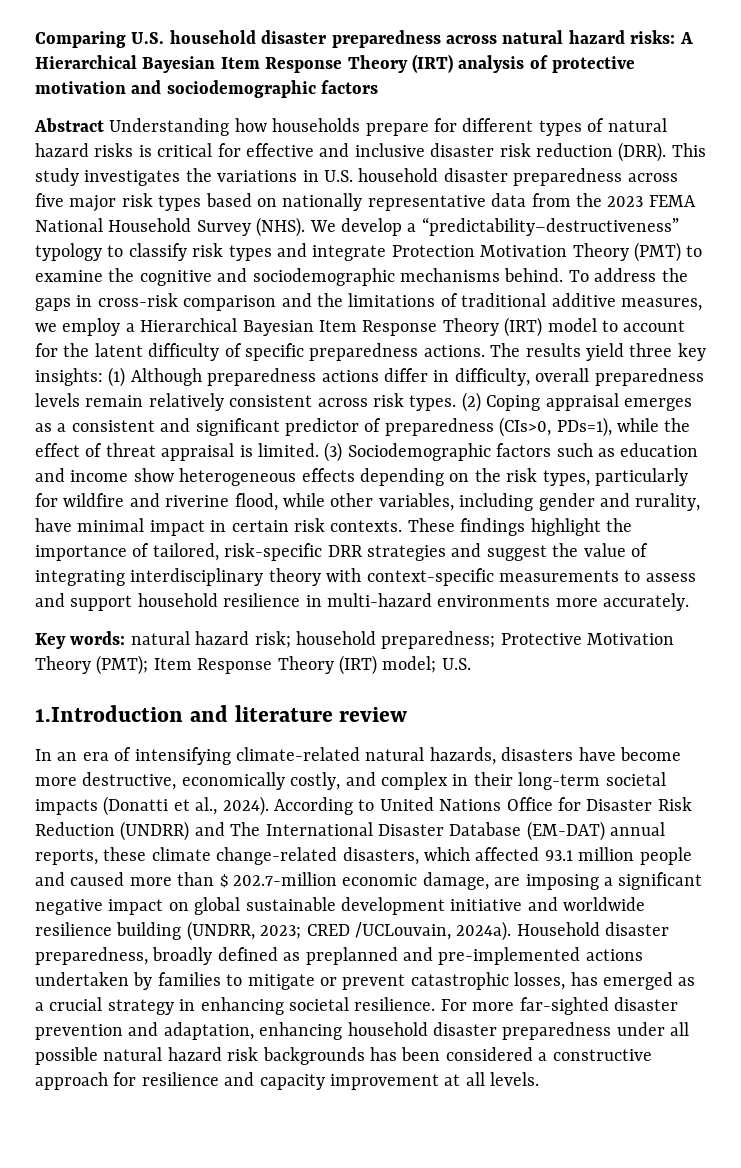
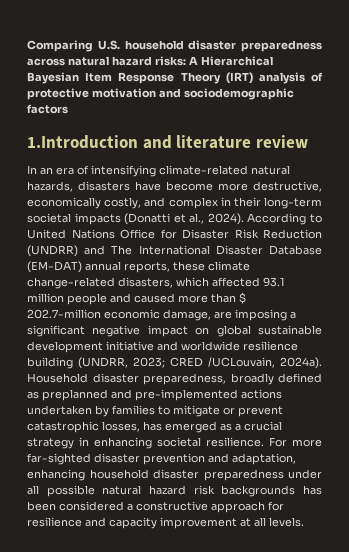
- Abstract Understanding how households prepare for different types of natural hazard risks is critical for effective and inclusive disaster risk reduction (DRR). This study investigates the variations in U.S. household disaster preparedness across five major risk types based on nationally representative data from the 2023 FEMA National Household Survey (NHS). We develop a “predictability–destructiveness” typology to classify risk types and integrate Protection Motivation Theory (PMT) to examine the cognitive and sociodemographic mechanisms behind. To address the gaps in cross-risk comparison and the limitations of traditional additive measures, we employ a Hierarchical Bayesian Item Response Theory (IRT) model to account for the latent difficulty of specific preparedness actions. The results yield three key insights: (1) Although preparedness actions differ in difficulty, overall preparedness levels remain relatively consistent across risk types. (2) Coping appraisal emerges as a consistent and significant predictor of preparedness (CIs>0, PDs=1), while the effect of threat appraisal is limited. (3) Sociodemographic factors such as education and income show heterogeneous effects depending on the risk types, particularly for wildfire and riverine flood, while other variables, including gender and rurality, have minimal impact in certain risk contexts. These findings highlight the importance of tailored, risk-specific DRR strategies and suggest the value of integrating interdisciplinary theory with context-specific measurements to assess and support household resilience in multi-hazard environments more accurately.
- Key words: natural hazard risk; household preparedness; Protective Motivation Theory (PMT); Item Response Theory (IRT) model; U.S.

